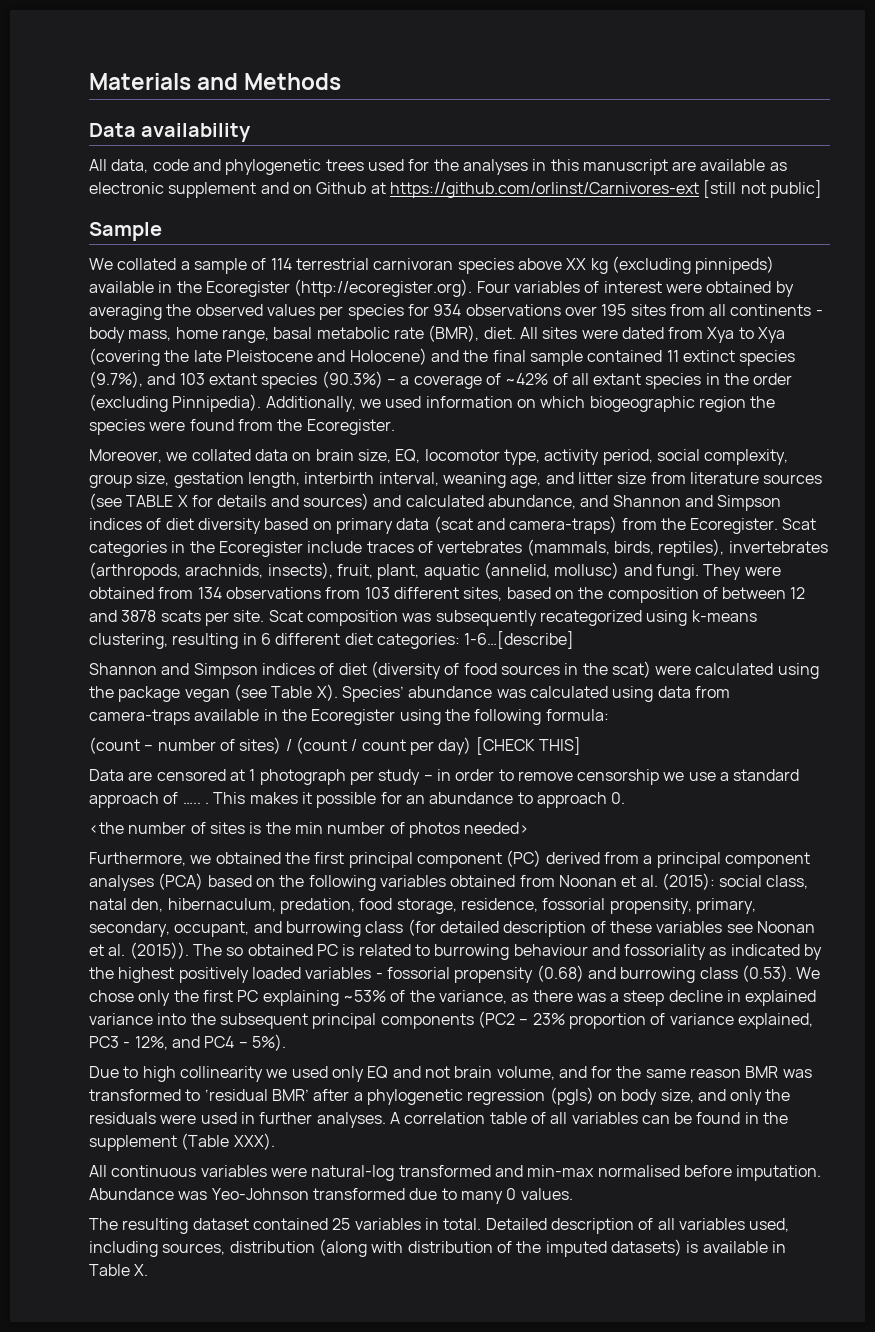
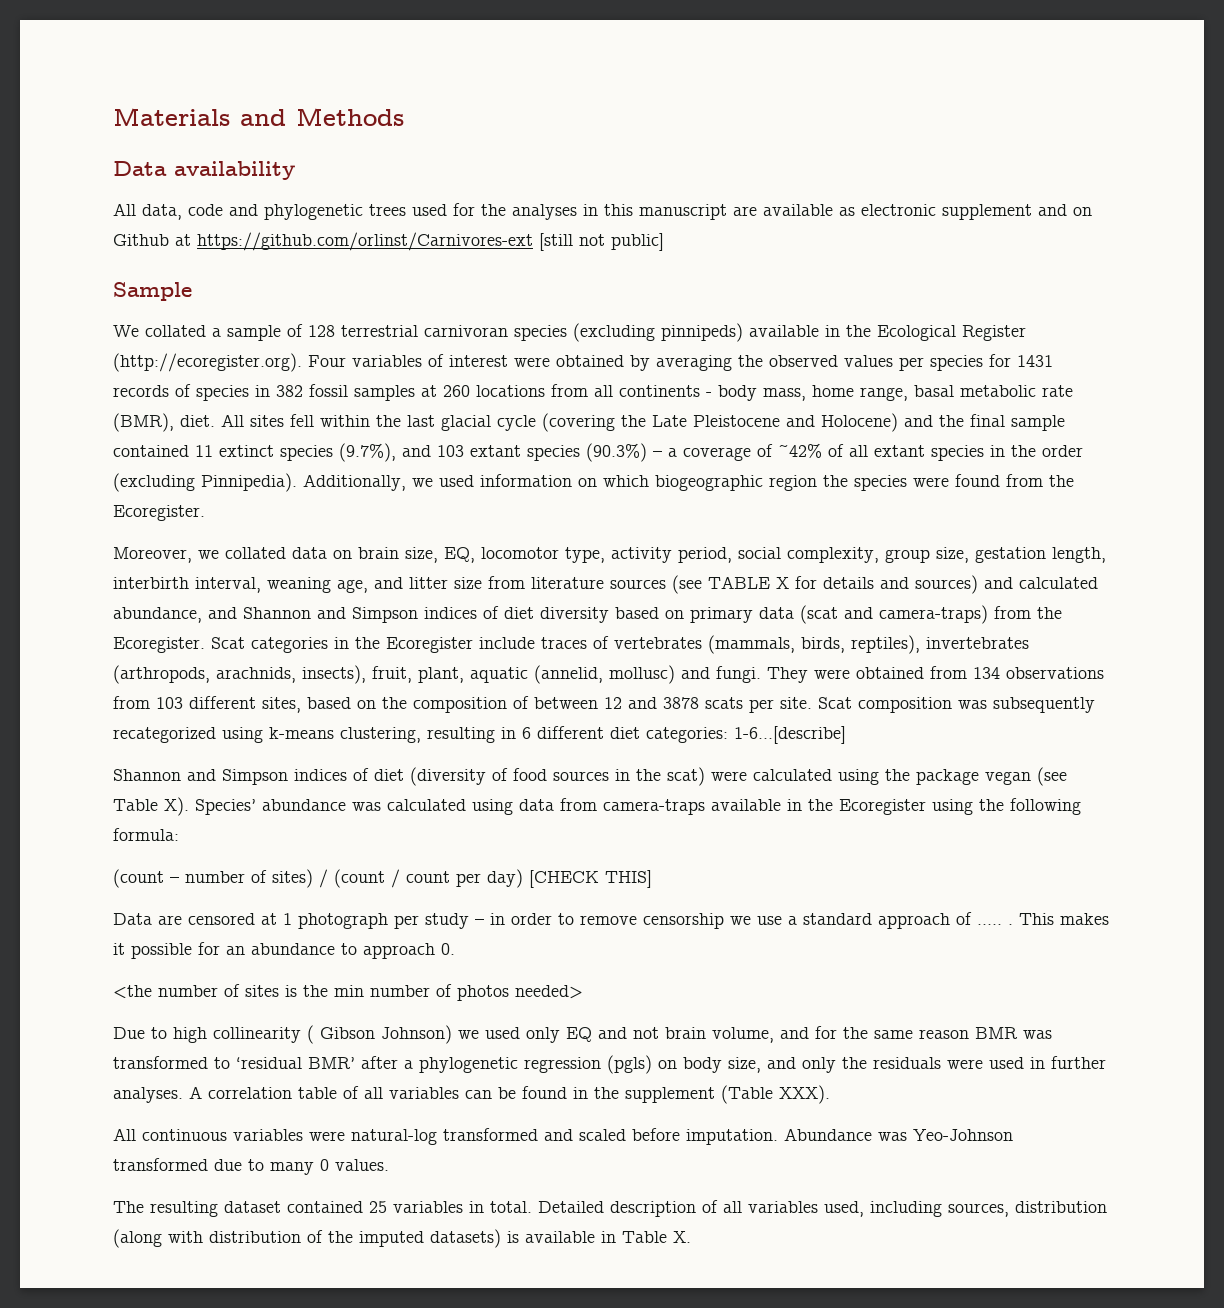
- We collated a sample of 114 terrestrial carnivoran species above XX kg (excluding pinnipeds) available in the Ecoregister (http://ecoregister.org). Four variables of interest were obtained by averaging the observed values per species for 934 observations over 195 sites from all continents - body mass, home range, basal metabolic rate (BMR), diet.
+ We collated a sample of 128 terrestrial carnivoran species (excluding pinnipeds) available in the Ecological Register (http://ecoregister.org). Four variables of interest were obtained by averaging the observed values per species for 1431 records of species in 382 fossil samples at 260 locations from all continents - body mass, home range, basal metabolic rate (BMR), diet.
- All sites were dated from Xya to Xya (covering the late Pleistocene and Holocene) and the final sample contained 11 extinct species (9.7%), and 103 extant species (90.3%) – a coverage of ~42% of all extant species in the order (excluding Pinnipedia).
+ All sites fell within the last glacial cycle (covering the Late Pleistocene and Holocene) and the final sample contained 11 extinct species (9.7%), and 103 extant species (90.3%) – a coverage of ~42% of all extant species in the order (excluding Pinnipedia).
- Furthermore, we obtained the first principal component (PC) derived from a principal component analyses (PCA) based on the following variables obtained from Noonan et al. (2015): social class, natal den, hibernaculum, predation, food storage, residence, fossorial propensity, primary, secondary, occupant, and burrowing class (for detailed description of these variables see Noonan et al. (2015)). The so obtained PC is related to burrowing behaviour and fossoriality as indicated by the highest positively loaded variables - fossorial propensity (0.68) and burrowing class (0.53). We chose only the first PC explaining ~53% of the variance, as there was a steep decline in explained variance into the subsequent principal components (PC2 – 23% proportion of variance explained, PC3 - 12%, and PC4 – 5%).
- Due to high collinearity we used only EQ and not brain volume, and for the same reason BMR was transformed to ‘residual BMR’ after a phylogenetic regression (pgls) on body size, and only the residuals were used in further analyses.
+ Due to high collinearity ( Gibson Johnson) we used only EQ and not brain volume, and for the same reason BMR was transformed to ‘residual BMR’ after a phylogenetic regression (pgls) on body size, and only the residuals were used in further analyses.
- All continuous variables were natural-log transformed and min-max normalised before imputation.
+ All continuous variables were natural-log transformed and scaled before imputation.

